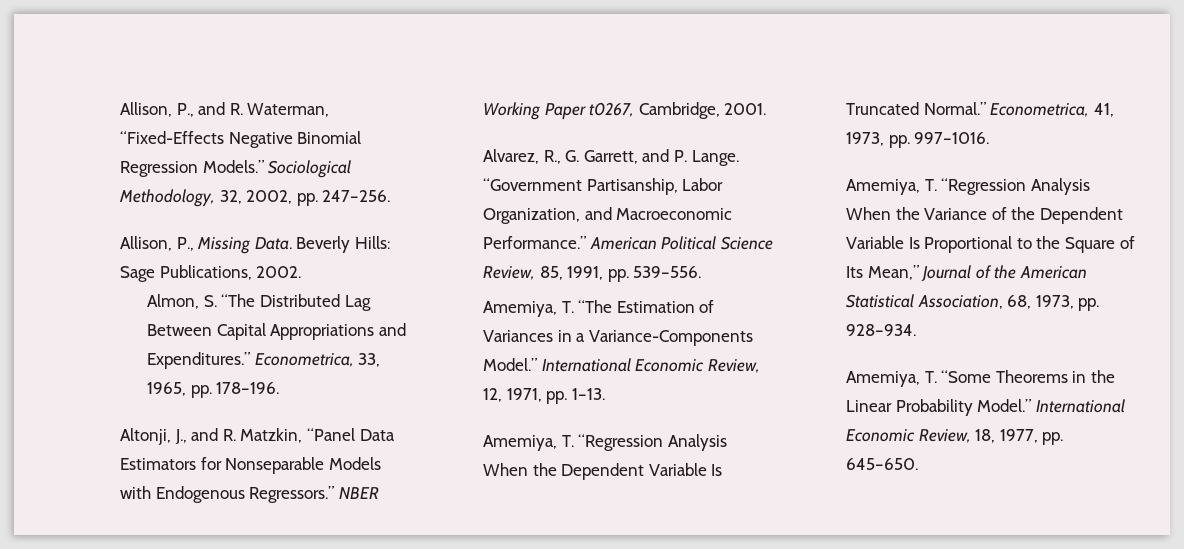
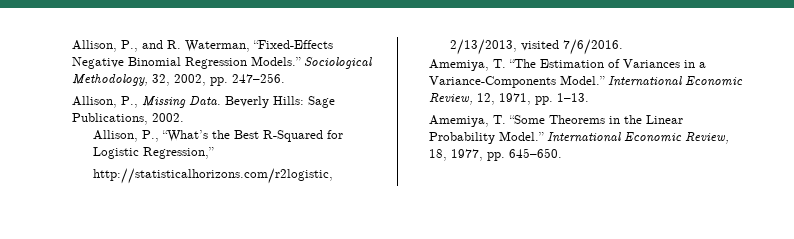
- Almon, S. “The Distributed Lag Between Capital Appropriations and Expenditures.” Econometrica, 33, 1965, pp. 178–196.
- Altonji, J., and R. Matzkin, “Panel Data Estimators for Nonseparable Models with Endogenous Regressors.” NBER Working Paper t0267, Cambridge, 2001.
- Alvarez, R., G. Garrett, and P. Lange. “Government Partisanship, Labor Organization, and Macroeconomic Performance.” American Political Science Review, 85, 1991, pp. 539–556.
+ Allison, P., “What’s the Best R-Squared for Logistic Regression,”
+ http://statisticalhorizons.com/r2logistic, 2/13/2013, visited 7/6/2016.
- Amemiya, T. “Regression Analysis When the Dependent Variable Is Truncated Normal.” Econometrica, 41, 1973, pp. 997–1016.
- Amemiya, T. “Regression Analysis When the Variance of the Dependent Variable Is Proportional to the Square of Its Mean,” Journal of the American Statistical Association, 68, 1973, pp. 928–934.

